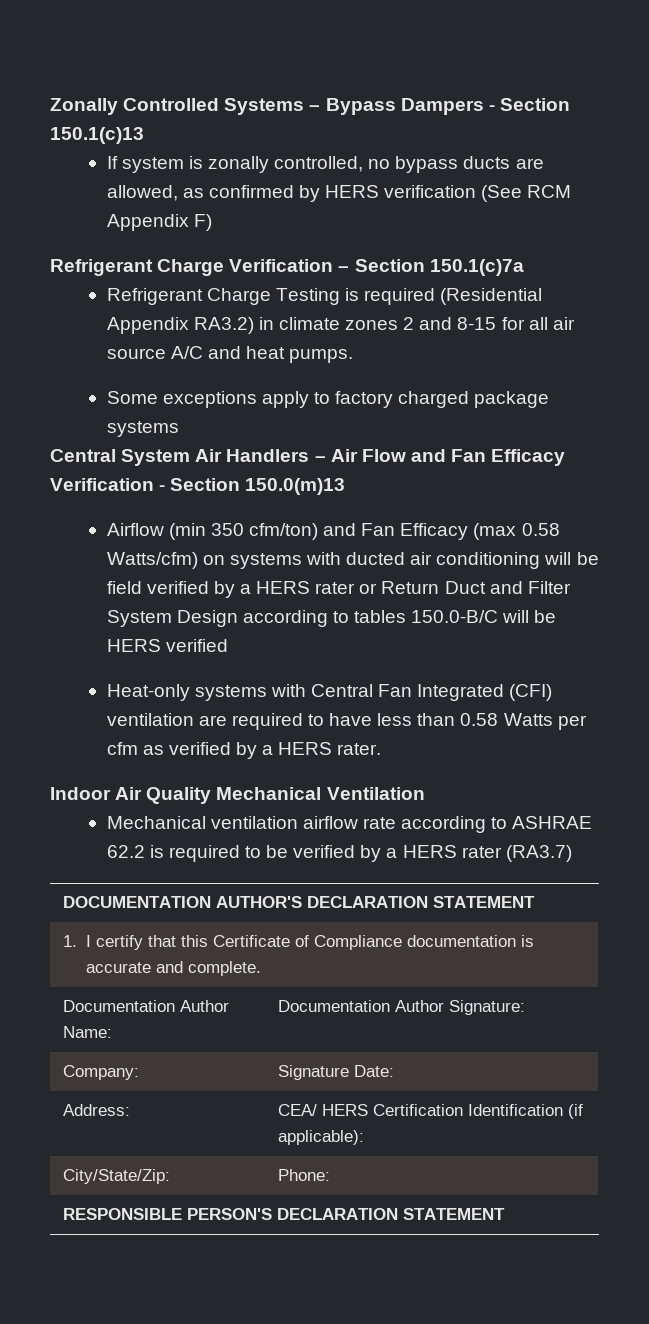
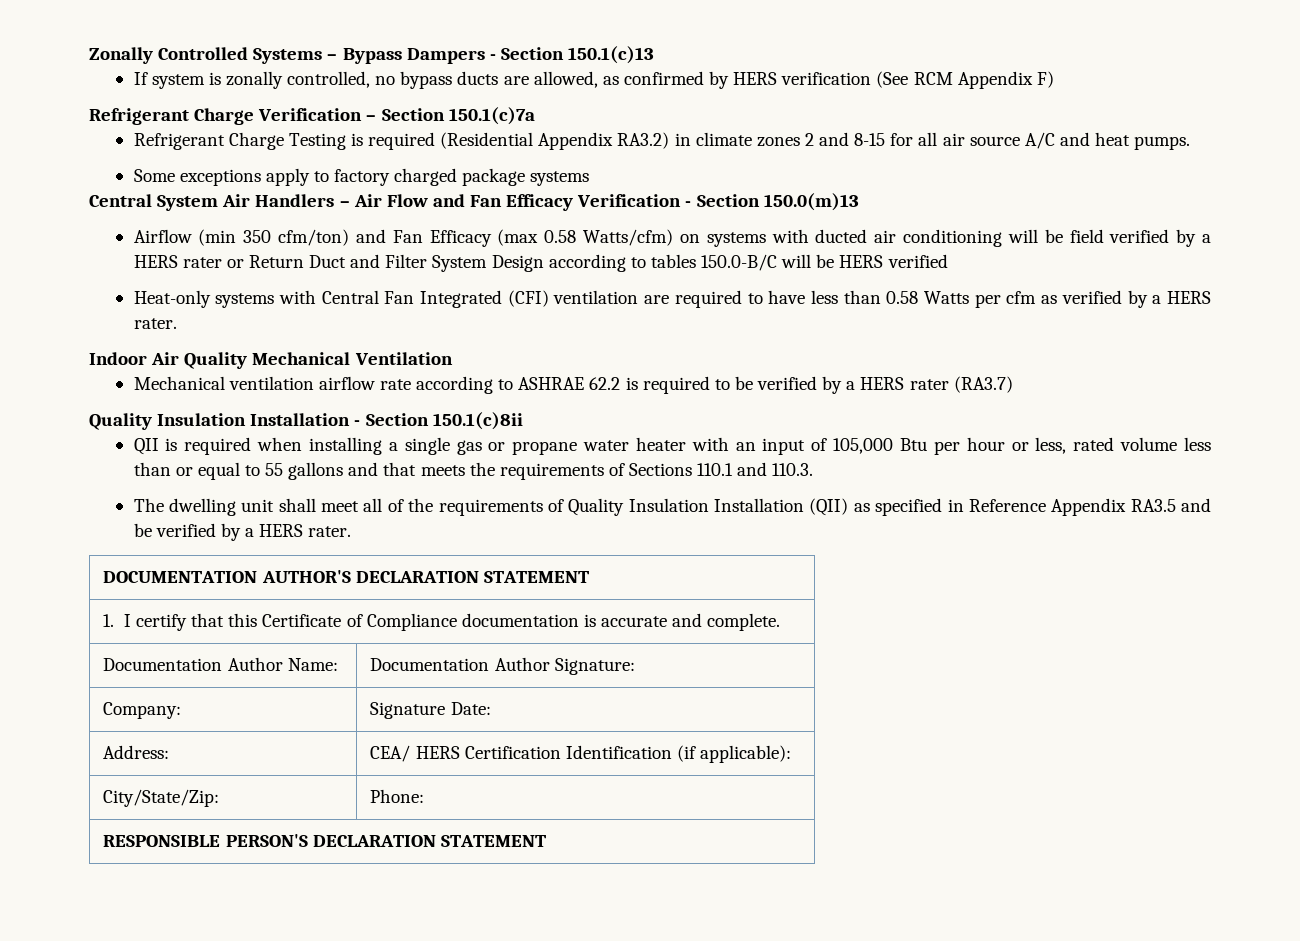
+ Quality Insulation Installation - Section 150.1(c)8ii
+ QII is required when installing a single gas or propane water heater with an input of 105,000 Btu per hour or less, rated volume less than or equal to 55 gallons and that meets the requirements of Sections 110.1 and 110.3.
+ The dwelling unit shall meet all of the requirements of Quality Insulation Installation (QII) as specified in Reference Appendix RA3.5 and be verified by a HERS rater.

